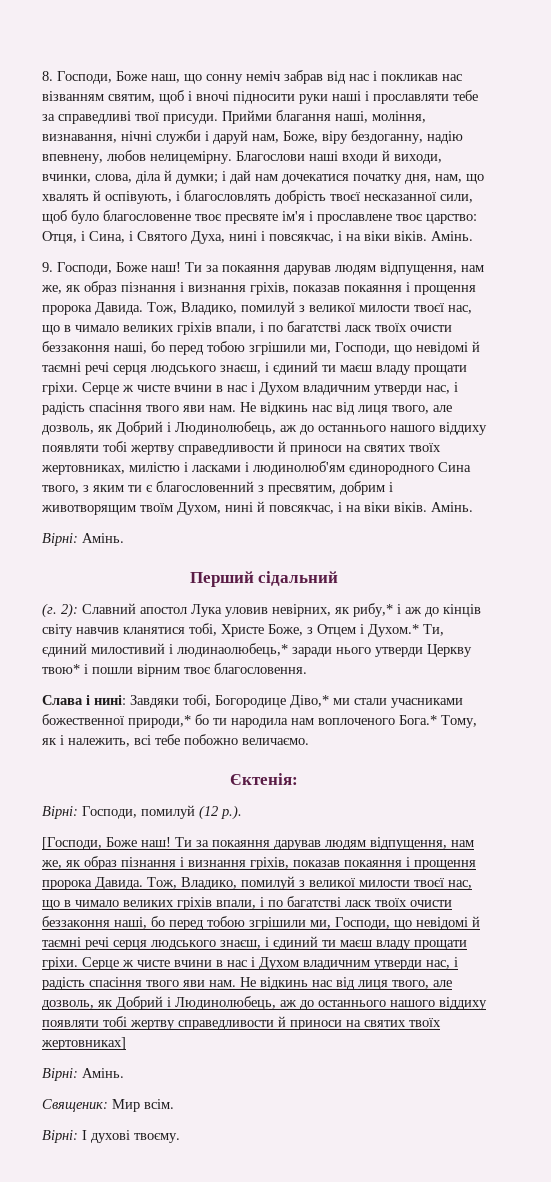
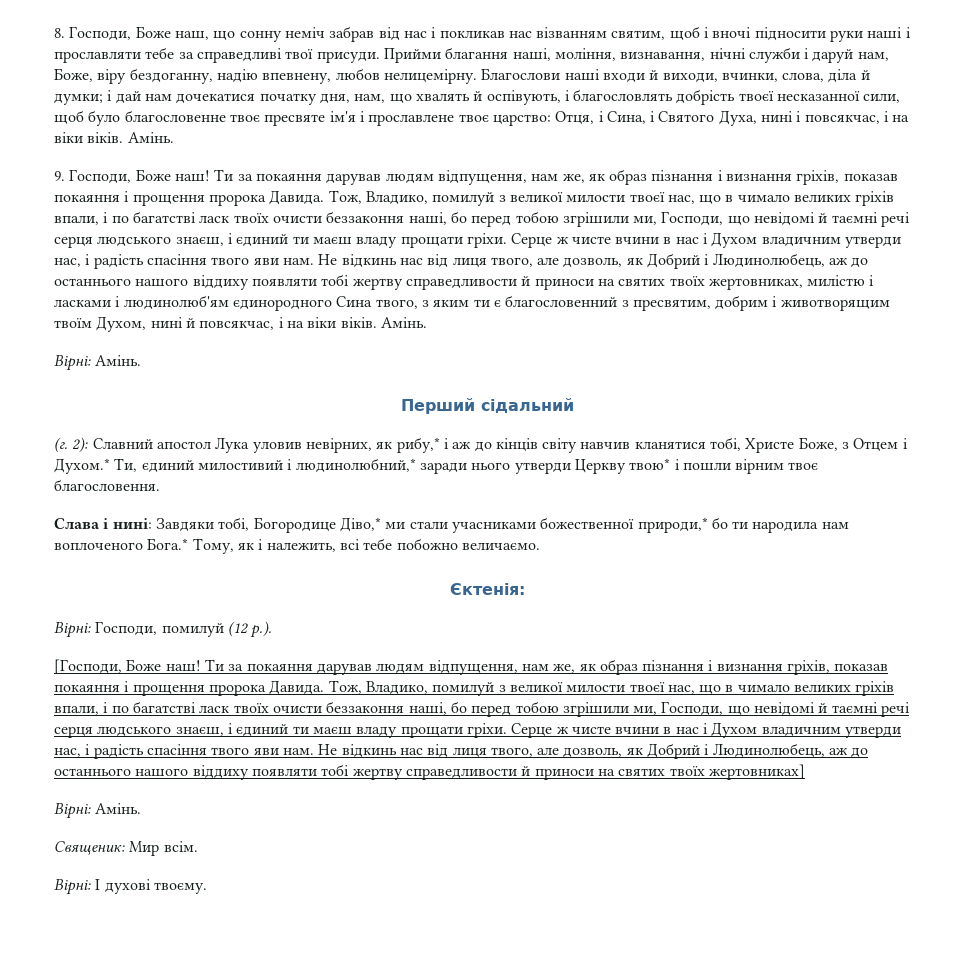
- (г. 2): Славний апостол Лука уловив невірних, як рибу,* і аж до кінців світу навчив кланятися тобі, Христе Боже, з Отцем і Духом.* Ти, єдиний милостивий і людинаолюбець,* заради нього утверди Церкву твою* і пошли вірним твоє благословення.
+ (г. 2): Славний апостол Лука уловив невірних, як рибу,* і аж до кінців світу навчив кланятися тобі, Христе Боже, з Отцем і Духом.* Ти, єдиний милостивий і людинолюбний,* заради нього утверди Церкву твою* і пошли вірним твоє благословення.

